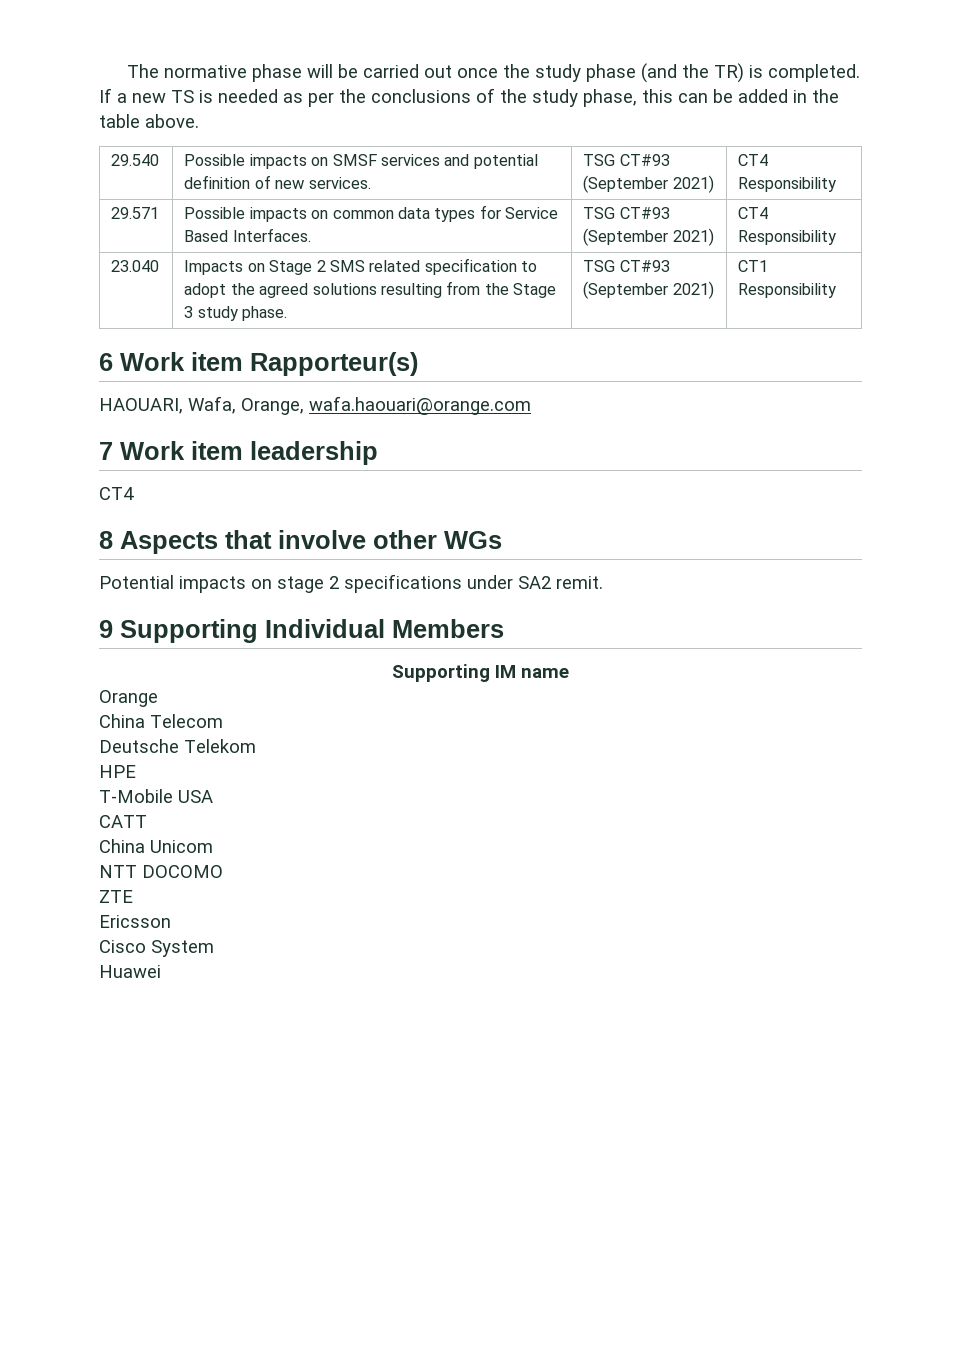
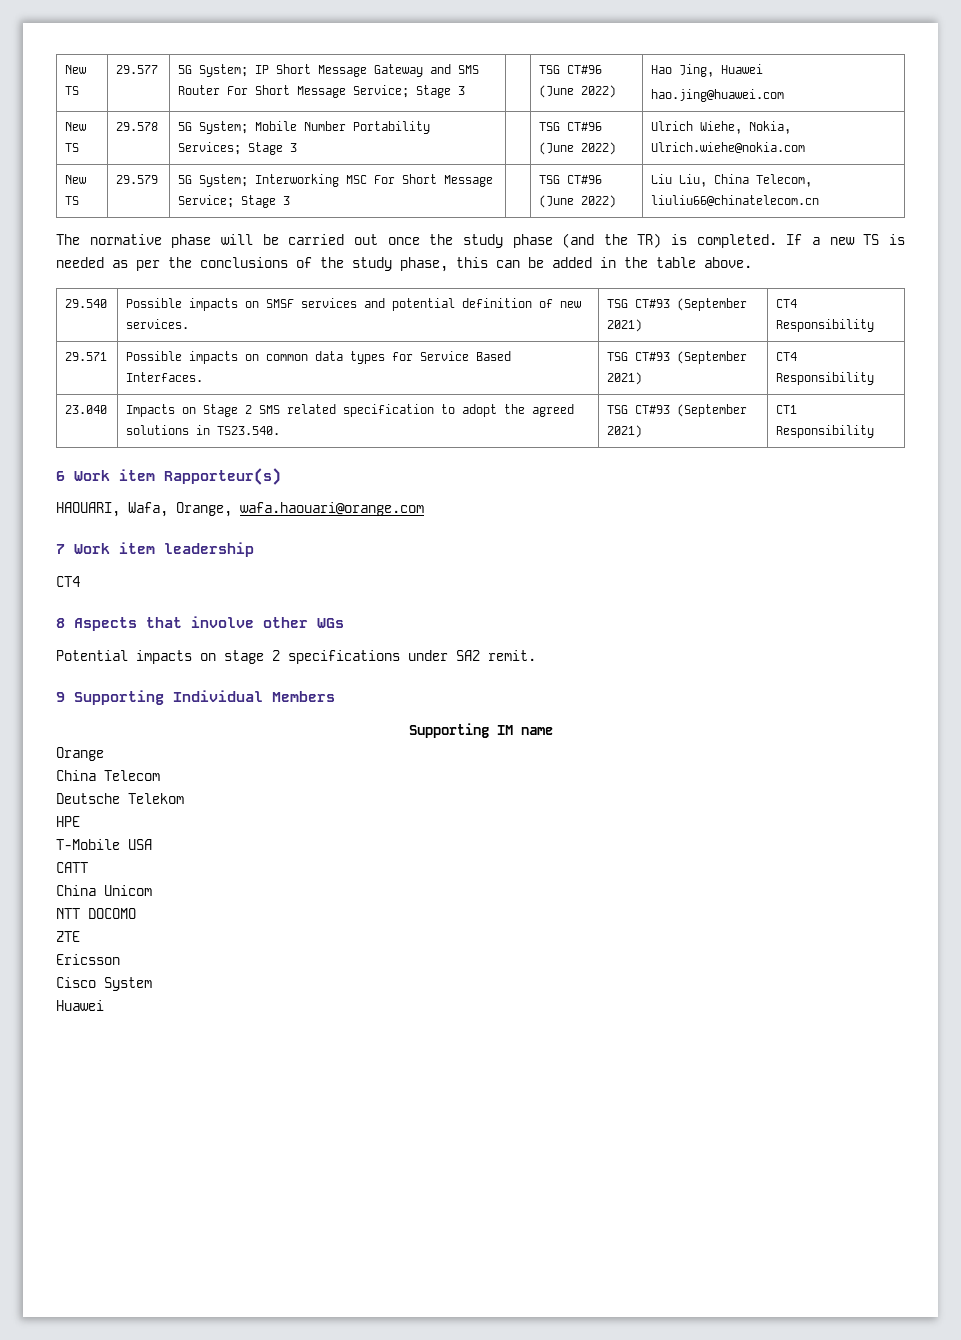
+ New TS | 29.577 | 5G System; IP Short Message Gateway and SMS Router For Short Message Service; Stage 3 | | TSG CT#96 (June 2022) | Hao Jing, Huawei
+ hao.jing@huawei.com
+ New TS | 29.578 | 5G System; Mobile Number Portability Services; Stage 3 | | TSG CT#96 (June 2022) | Ulrich Wiehe, Nokia, Ulrich.wiehe@nokia.com
+ New TS | 29.579 | 5G System; Interworking MSC For Short Message Service; Stage 3 | | TSG CT#96 (June 2022) | Liu Liu, China Telecom, liuliu66@chinatelecom.cn
- 23.040 | Impacts on Stage 2 SMS related specification to adopt the agreed solutions resulting from the Stage 3 study phase. | TSG CT#93 (September 2021) | CT1 Responsibility
+ 23.040 | Impacts on Stage 2 SMS related specification to adopt the agreed solutions in TS23.540. | TSG CT#93 (September 2021) | CT1 Responsibility

